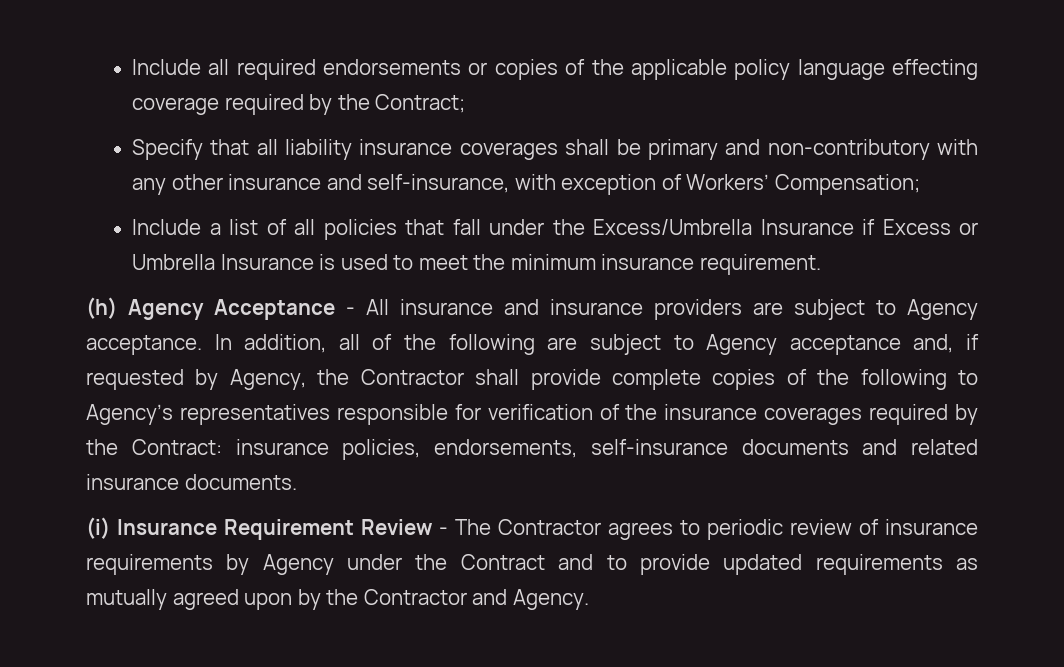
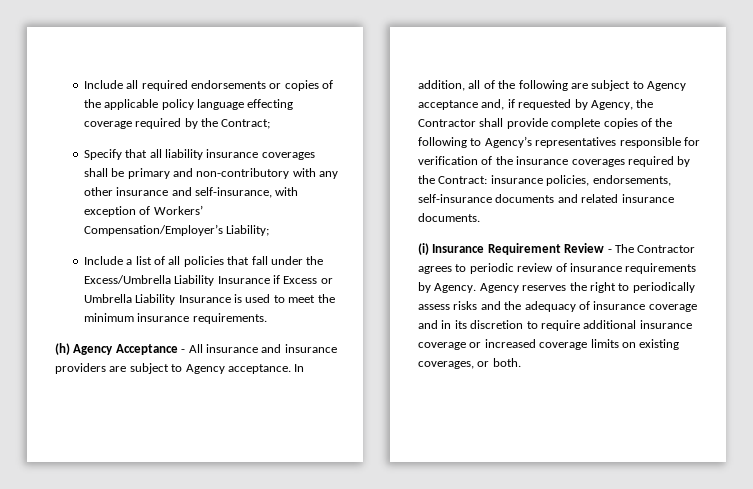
- Specify that all liability insurance coverages shall be primary and non-contributory with any other insurance and self-insurance, with exception of Workers’ Compensation;
+ Specify that all liability insurance coverages shall be primary and non-contributory with any other insurance and self-insurance, with exception of Workers’ Compensation/Employer’s Liability;
- Include a list of all policies that fall under the Excess/Umbrella Insurance if Excess or Umbrella Insurance is used to meet the minimum insurance requirement.
+ Include a list of all policies that fall under the Excess/Umbrella Liability Insurance if Excess or Umbrella Liability Insurance is used to meet the minimum insurance requirements.
- (i) Insurance Requirement Review - The Contractor agrees to periodic review of insurance requirements by Agency under the Contract and to provide updated requirements as mutually agreed upon by the Contractor and Agency.
+ (i) Insurance Requirement Review - The Contractor agrees to periodic review of insurance requirements by Agency. Agency reserves the right to periodically assess risks and the adequacy of insurance coverage and in its discretion to require additional insurance coverage or increased coverage limits on existing coverages, or both.

